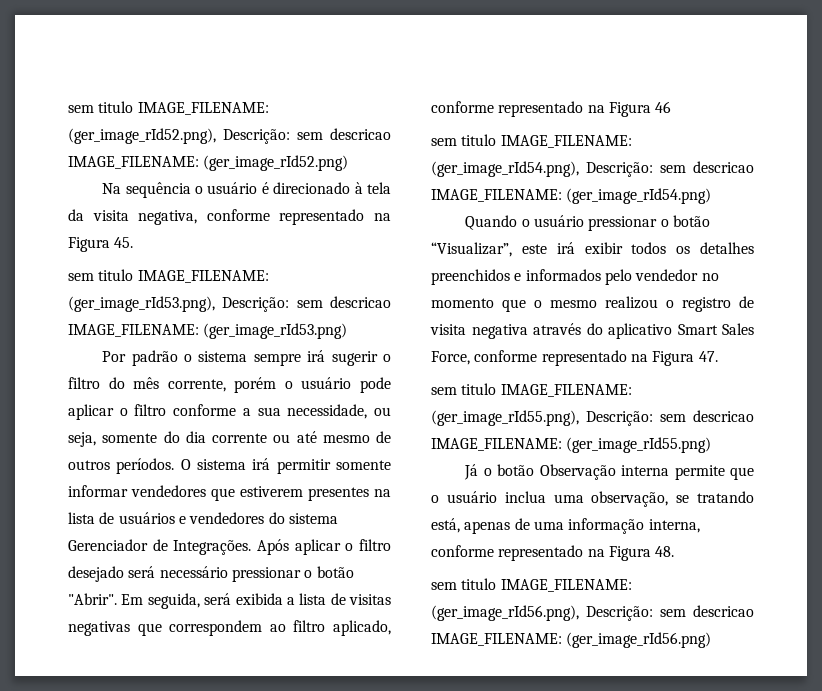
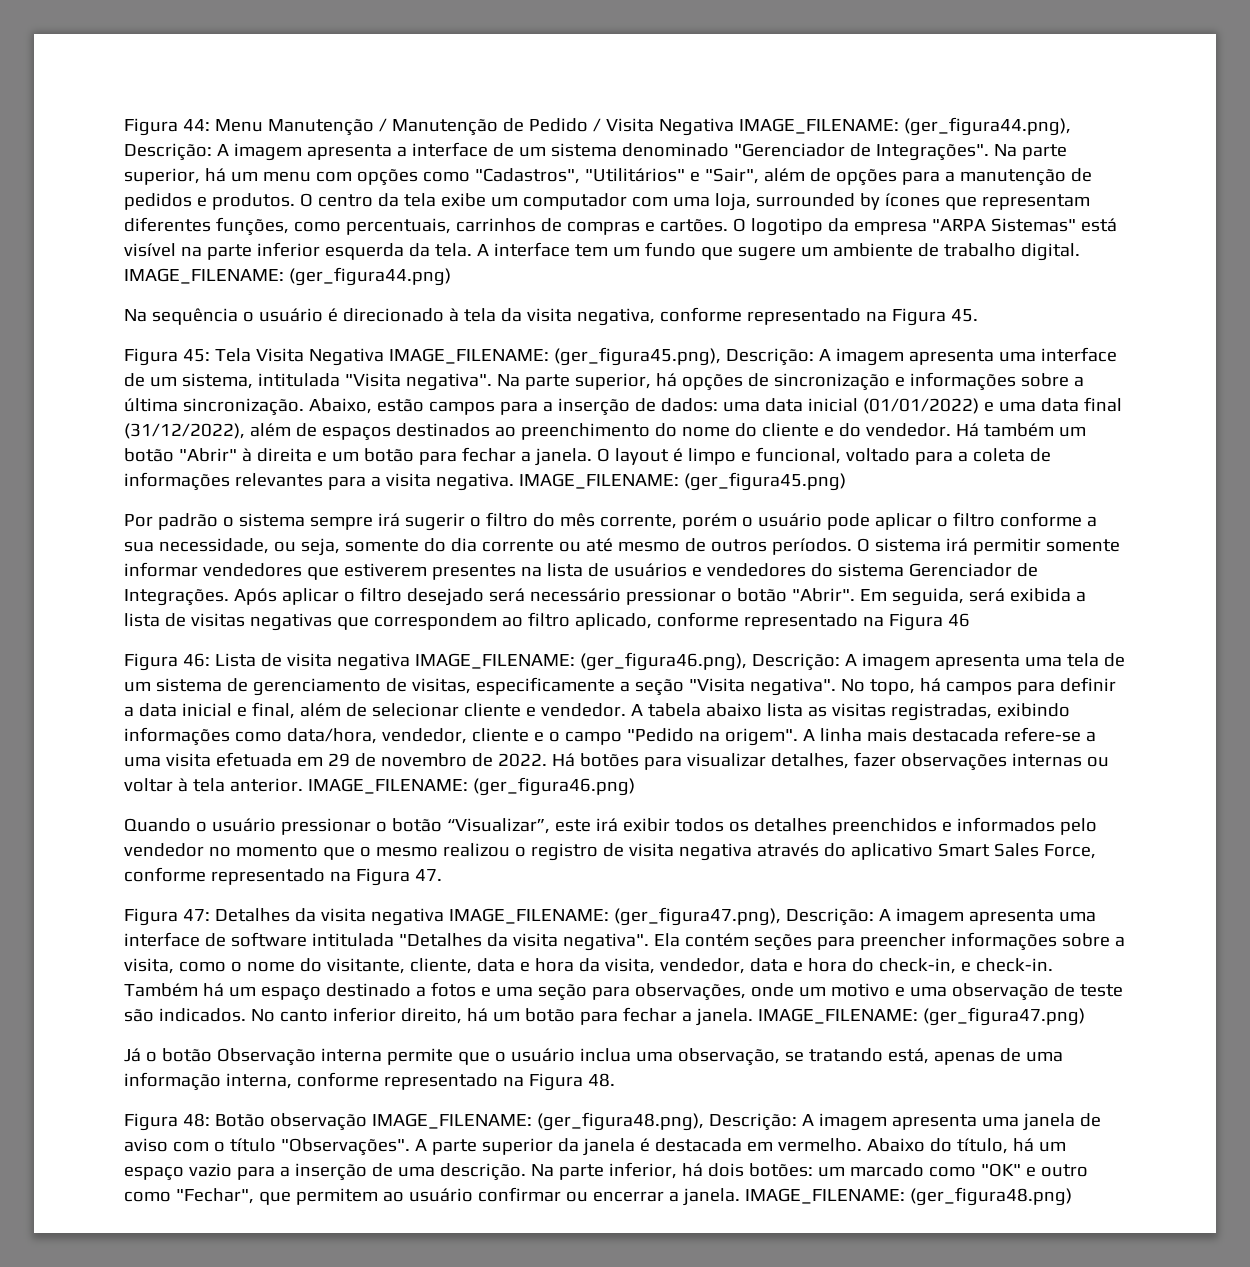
- sem titulo IMAGE_FILENAME: (ger_image_rId52.png), Descrição: sem descricao IMAGE_FILENAME: (ger_image_rId52.png)
+ Figura 44: Menu Manutenção / Manutenção de Pedido / Visita Negativa IMAGE_FILENAME: (ger_figura44.png), Descrição: A imagem apresenta a interface de um sistema denominado "Gerenciador de Integrações". Na parte superior, há um menu com opções como "Cadastros", "Utilitários" e "Sair", além de opções para a manutenção de pedidos e produtos. O centro da tela exibe um computador com uma loja, surrounded by ícones que representam diferentes funções, como percentuais, carrinhos de compras e cartões. O logotipo da empresa "ARPA Sistemas" está visível na parte inferior esquerda da tela. A interface tem um fundo que sugere um ambiente de trabalho digital. IMAGE_FILENAME: (ger_figura44.png)
- sem titulo IMAGE_FILENAME: (ger_image_rId53.png), Descrição: sem descricao IMAGE_FILENAME: (ger_image_rId53.png)
+ Figura 45: Tela Visita Negativa IMAGE_FILENAME: (ger_figura45.png), Descrição: A imagem apresenta uma interface de um sistema, intitulada "Visita negativa". Na parte superior, há opções de sincronização e informações sobre a última sincronização. Abaixo, estão campos para a inserção de dados: uma data inicial (01/01/2022) e uma data final (31/12/2022), além de espaços destinados ao preenchimento do nome do cliente e do vendedor. Há também um botão "Abrir" à direita e um botão para fechar a janela. O layout é limpo e funcional, voltado para a coleta de informações relevantes para a visita negativa. IMAGE_FILENAME: (ger_figura45.png)
- sem titulo IMAGE_FILENAME: (ger_image_rId54.png), Descrição: sem descricao IMAGE_FILENAME: (ger_image_rId54.png)
+ Figura 46: Lista de visita negativa IMAGE_FILENAME: (ger_figura46.png), Descrição: A imagem apresenta uma tela de um sistema de gerenciamento de visitas, especificamente a seção "Visita negativa". No topo, há campos para definir a data inicial e final, além de selecionar cliente e vendedor. A tabela abaixo lista as visitas registradas, exibindo informações como data/hora, vendedor, cliente e o campo "Pedido na origem". A linha mais destacada refere-se a uma visita efetuada em 29 de novembro de 2022. Há botões para visualizar detalhes, fazer observações internas ou voltar à tela anterior. IMAGE_FILENAME: (ger_figura46.png)
- sem titulo IMAGE_FILENAME: (ger_image_rId55.png), Descrição: sem descricao IMAGE_FILENAME: (ger_image_rId55.png)
+ Figura 47: Detalhes da visita negativa IMAGE_FILENAME: (ger_figura47.png), Descrição: A imagem apresenta uma interface de software intitulada "Detalhes da visita negativa". Ela contém seções para preencher informações sobre a visita, como o nome do visitante, cliente, data e hora da visita, vendedor, data e hora do check-in, e check-in. Também há um espaço destinado a fotos e uma seção para observações, onde um motivo e uma observação de teste são indicados. No canto inferior direito, há um botão para fechar a janela. IMAGE_FILENAME: (ger_figura47.png)
- sem titulo IMAGE_FILENAME: (ger_image_rId56.png), Descrição: sem descricao IMAGE_FILENAME: (ger_image_rId56.png)
+ Figura 48: Botão observação IMAGE_FILENAME: (ger_figura48.png), Descrição: A imagem apresenta uma janela de aviso com o título "Observações". A parte superior da janela é destacada em vermelho. Abaixo do título, há um espaço vazio para a inserção de uma descrição. Na parte inferior, há dois botões: um marcado como "OK" e outro como "Fechar", que permitem ao usuário confirmar ou encerrar a janela. IMAGE_FILENAME: (ger_figura48.png)

